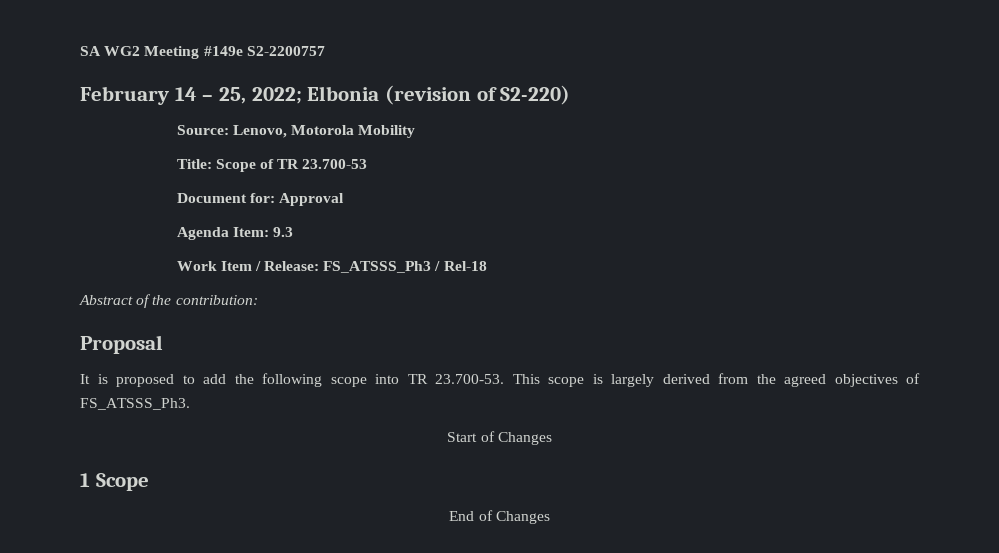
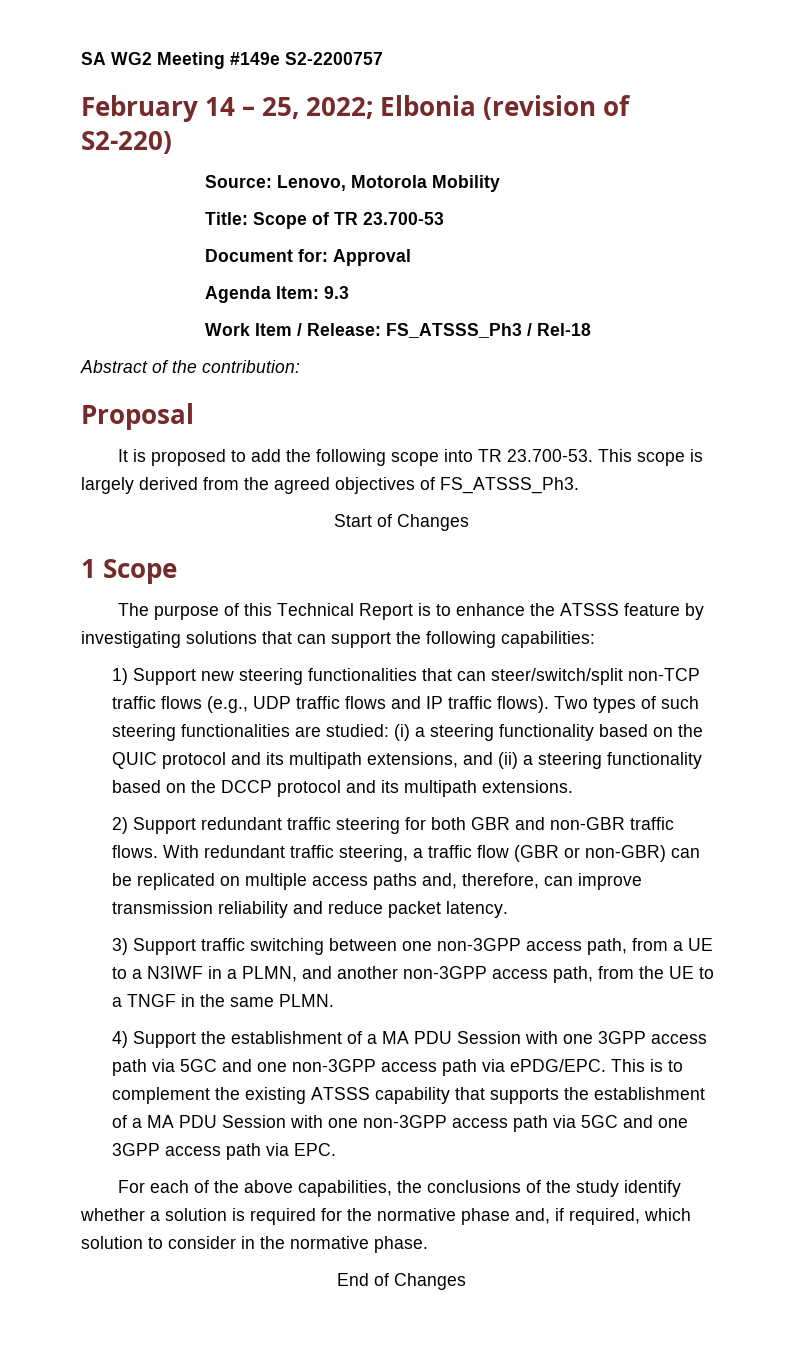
+ The purpose of this Technical Report is to enhance the ATSSS feature by investigating solutions that can support the following capabilities:
+ 1) Support new steering functionalities that can steer/switch/split non-TCP traffic flows (e.g., UDP traffic flows and IP traffic flows). Two types of such steering functionalities are studied: (i) a steering functionality based on the QUIC protocol and its multipath extensions, and (ii) a steering functionality based on the DCCP protocol and its multipath extensions.
+ 2) Support redundant traffic steering for both GBR and non-GBR traffic flows. With redundant traffic steering, a traffic flow (GBR or non-GBR) can be replicated on multiple access paths and, therefore, can improve transmission reliability and reduce packet latency.
+ 3) Support traffic switching between one non-3GPP access path, from a UE to a N3IWF in a PLMN, and another non-3GPP access path, from the UE to a TNGF in the same PLMN.
+ 4) Support the establishment of a MA PDU Session with one 3GPP access path via 5GC and one non-3GPP access path via ePDG/EPC. This is to complement the existing ATSSS capability that supports the establishment of a MA PDU Session with one non-3GPP access path via 5GC and one 3GPP access path via EPC.
+ For each of the above capabilities, the conclusions of the study identify whether a solution is required for the normative phase and, if required, which solution to consider in the normative phase.

